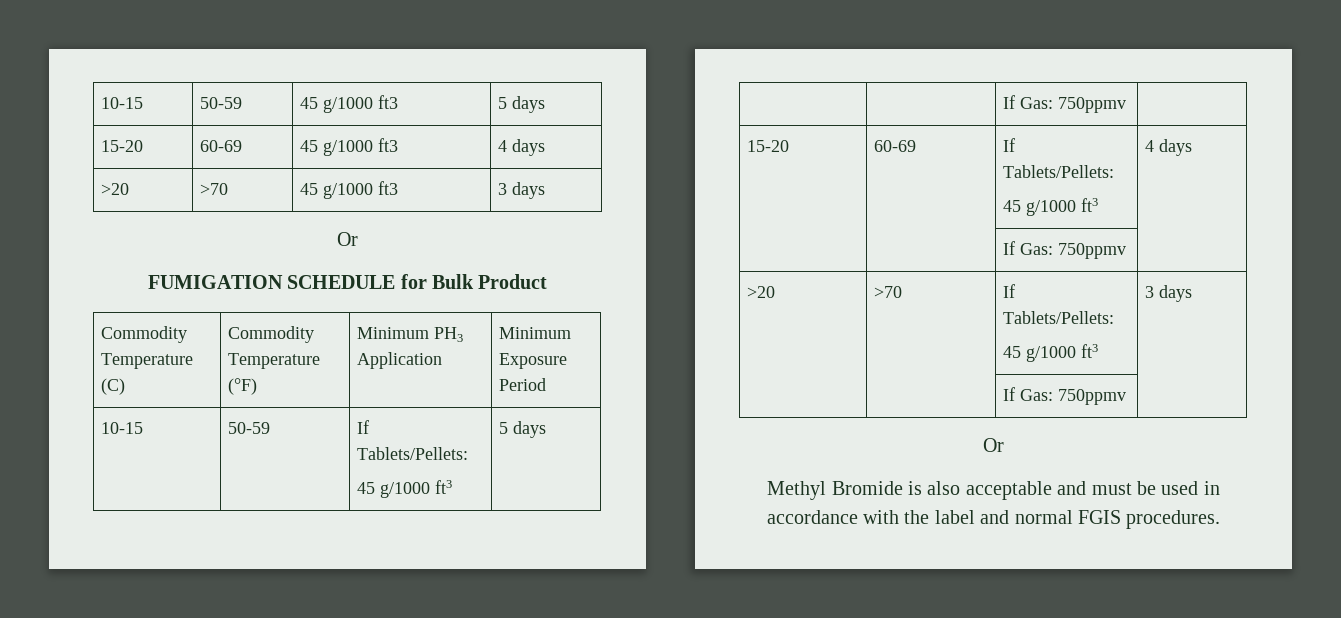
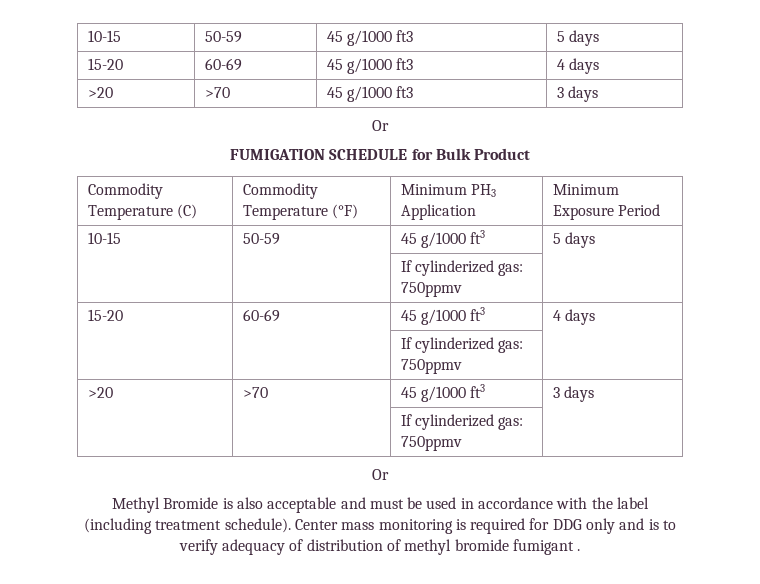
  Commodity Temperature (C) | Commodity Temperature (°F) | Minimum PH3 Application | Minimum Exposure Period
- 10-15 | 50-59 | If Tablets/Pellets:
- 45 g/1000 ft3 | 5 days
- | | If Gas: 750ppmv |
- 15-20 | 60-69 | If Tablets/Pellets:
- 45 g/1000 ft3 | 4 days
- | | If Gas: 750ppmv |
- >20 | >70 | If Tablets/Pellets:
- 45 g/1000 ft3 | 3 days
- | | If Gas: 750ppmv |
+ 10-15 | 50-59 | 45 g/1000 ft3 | 5 days
+ | | If cylinderized gas: 750ppmv |
+ 15-20 | 60-69 | 45 g/1000 ft3 | 4 days
+ | | If cylinderized gas: 750ppmv |
+ >20 | >70 | 45 g/1000 ft3 | 3 days
+ | | If cylinderized gas: 750ppmv |
- Methyl Bromide is also acceptable and must be used in accordance with the label and normal FGIS procedures.
+ Methyl Bromide is also acceptable and must be used in accordance with the label (including treatment schedule). Center mass monitoring is required for DDG only and is to verify adequacy of distribution of methyl bromide fumigant .

